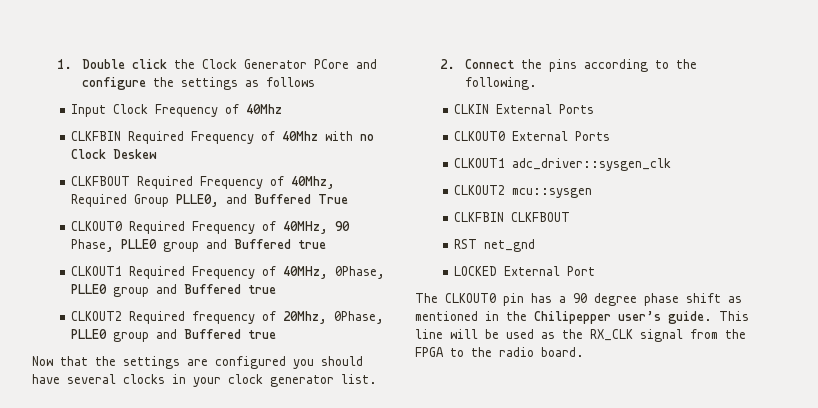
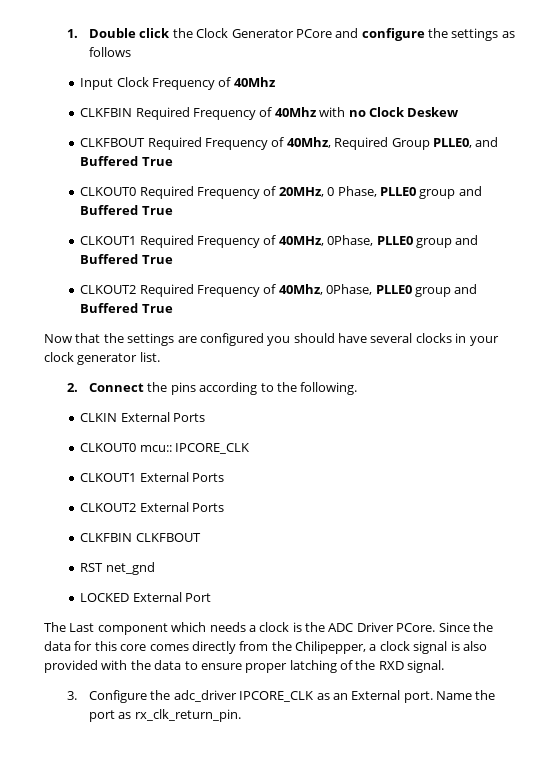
- CLKOUT0 Required Frequency of 40MHz, 90 Phase, PLLE0 group and Buffered true
+ CLKOUT0 Required Frequency of 20MHz, 0 Phase, PLLE0 group and Buffered True
- CLKOUT1 Required Frequency of 40MHz, 0Phase, PLLE0 group and Buffered true
+ CLKOUT1 Required Frequency of 40MHz, 0Phase, PLLE0 group and Buffered True
- CLKOUT2 Required frequency of 20Mhz, 0Phase, PLLE0 group and Buffered true
+ CLKOUT2 Required Frequency of 40Mhz, 0Phase, PLLE0 group and Buffered True
- CLKOUT0 External Ports
- CLKOUT1 adc_driver::sysgen_clk
- CLKOUT2 mcu::sysgen
+ CLKOUT0 mcu:: IPCORE_CLK
+ CLKOUT1 External Ports
+ CLKOUT2 External Ports
- The CLKOUT0 pin has a 90 degree phase shift as mentioned in the Chilipepper user’s guide. This line will be used as the RX_CLK signal from the FPGA to the radio board.
+ The Last component which needs a clock is the ADC Driver PCore. Since the data for this core comes directly from the Chilipepper, a clock signal is also provided with the data to ensure proper latching of the RXD signal.
+ 3. Configure the adc_driver IPCORE_CLK as an External port. Name the port as rx_clk_return_pin.

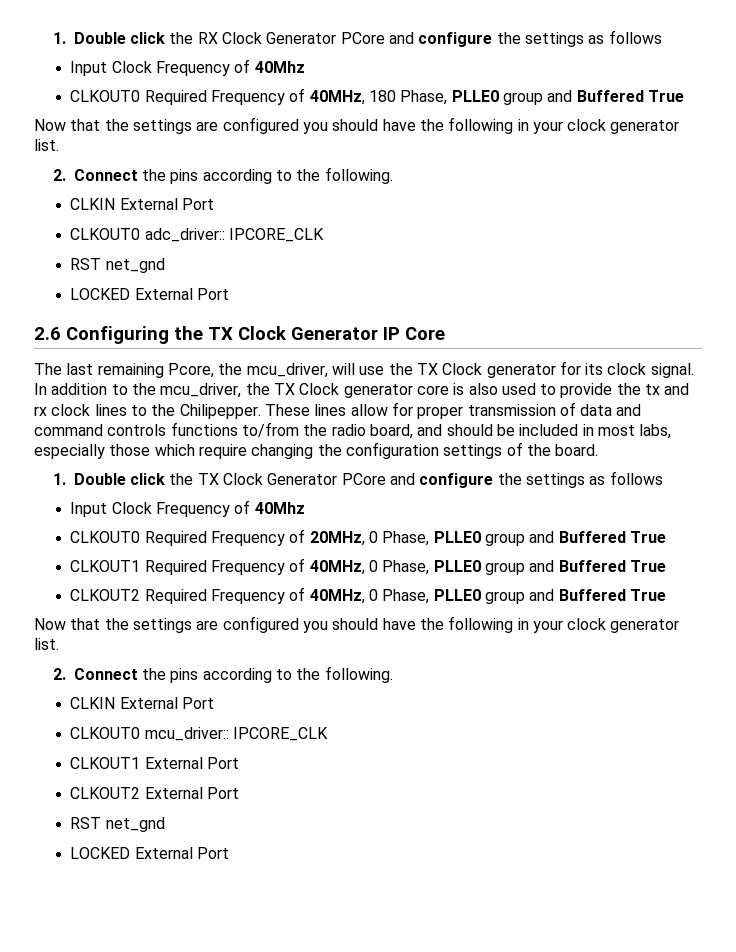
- 1. Double click the Clock Generator PCore and configure the settings as follows
+ 1. Double click the RX Clock Generator PCore and configure the settings as follows
- CLKFBIN Required Frequency of 40Mhz with no Clock Deskew
- CLKFBOUT Required Frequency of 40Mhz, Required Group PLLE0, and Buffered True
+ CLKOUT0 Required Frequency of 40MHz, 180 Phase, PLLE0 group and Buffered True
+ Now that the settings are configured you should have the following in your clock generator list.
+ 2. Connect the pins according to the following.
+ CLKIN External Port
+ CLKOUT0 adc_driver:: IPCORE_CLK
+ RST net_gnd
+ LOCKED External Port
+ 2.6 Configuring the TX Clock Generator IP Core
+ The last remaining Pcore, the mcu_driver, will use the TX Clock generator for its clock signal. In addition to the mcu_driver, the TX Clock generator core is also used to provide the tx and rx clock lines to the Chilipepper. These lines allow for proper transmission of data and command controls functions to/from the radio board, and should be included in most labs, especially those which require changing the configuration settings of the board.
+ 1. Double click the TX Clock Generator PCore and configure the settings as follows
+ Input Clock Frequency of 40Mhz
- CLKOUT1 Required Frequency of 40MHz, 0Phase, PLLE0 group and Buffered True
+ CLKOUT1 Required Frequency of 40MHz, 0 Phase, PLLE0 group and Buffered True
- CLKOUT2 Required Frequency of 40Mhz, 0Phase, PLLE0 group and Buffered True
- Now that the settings are configured you should have several clocks in your clock generator list.
+ CLKOUT2 Required Frequency of 40MHz, 0 Phase, PLLE0 group and Buffered True
+ Now that the settings are configured you should have the following in your clock generator list.
  2. Connect the pins according to the following.
- CLKIN External Ports
- CLKOUT0 mcu:: IPCORE_CLK
+ CLKIN External Port
+ CLKOUT0 mcu_driver:: IPCORE_CLK
- CLKOUT1 External Ports
+ CLKOUT1 External Port
- CLKOUT2 External Ports
- CLKFBIN CLKFBOUT
+ CLKOUT2 External Port
  RST net_gnd
  LOCKED External Port
- The Last component which needs a clock is the ADC Driver PCore. Since the data for this core comes directly from the Chilipepper, a clock signal is also provided with the data to ensure proper latching of the RXD signal.
- 3. Configure the adc_driver IPCORE_CLK as an External port. Name the port as rx_clk_return_pin.

